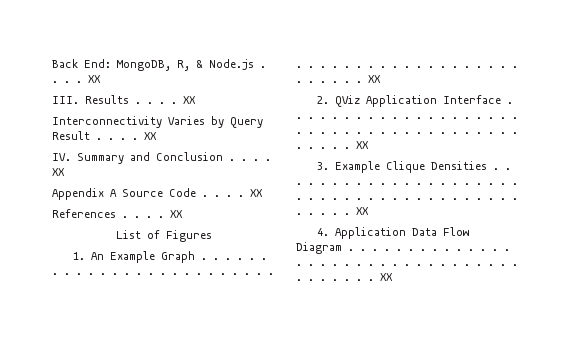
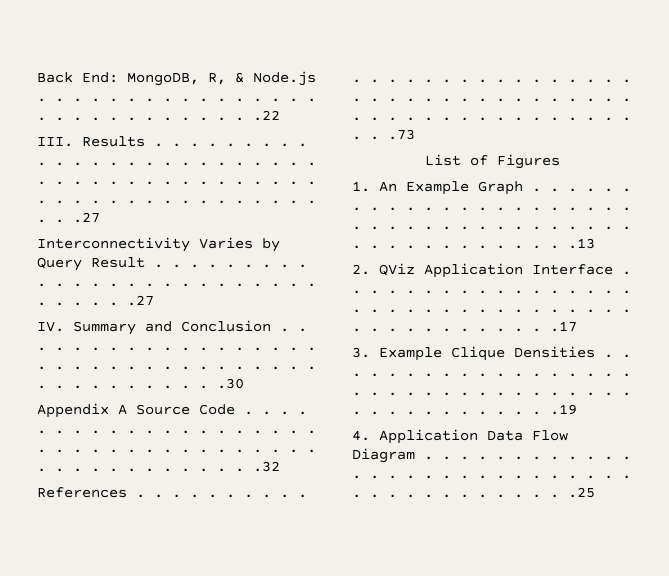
- Back End: MongoDB, R, & Node.js . . . . XX
+ Back End: MongoDB, R, & Node.js . . . . . . . . . . . . . . . . . . . . . . . . . . . . .22
- III. Results . . . . XX
+ III. Results . . . . . . . . . . . . . . . . . . . . . . . . . . . . . . . . . . . . . . . . . . . . . . . . . . . . . . . . . . . .27
- Interconnectivity Varies by Query Result . . . . XX
+ Interconnectivity Varies by Query Result . . . . . . . . . . . . . . . . . . . . . . . . . . . . . . .27
- IV. Summary and Conclusion . . . . XX
+ IV. Summary and Conclusion . . . . . . . . . . . . . . . . . . . . . . . . . . . . . . . . . . . . . . . . . . . . .30
- Appendix A Source Code . . . . XX
+ Appendix A Source Code . . . . . . . . . . . . . . . . . . . . . . . . . . . . . . . . . . . . . . . . . . . . . . . . .32
- References . . . . XX
+ References . . . . . . . . . . . . . . . . . . . . . . . . . . . . . . . . . . . . . . . . . . . . . . . . . . . . . . . . . . . . .73
- 1. An Example Graph . . . . . . . . . . . . . . . . . . . . . . . . . . . . . . . . . . . . . . . . . . . . . . . . . . XX
+ 1. An Example Graph . . . . . . . . . . . . . . . . . . . . . . . . . . . . . . . . . . . . . . . . . . . . . . . . . . .13
- 2. QViz Application Interface . . . . . . . . . . . . . . . . . . . . . . . . . . . . . . . . . . . . . . . . . . . . XX
+ 2. QViz Application Interface . . . . . . . . . . . . . . . . . . . . . . . . . . . . . . . . . . . . . . . . . . . . .17
- 3. Example Clique Densities . . . . . . . . . . . . . . . . . . . . . . . . . . . . . . . . . . . . . . . . . . . . . XX
+ 3. Example Clique Densities . . . . . . . . . . . . . . . . . . . . . . . . . . . . . . . . . . . . . . . . . . . . . .19
- 4. Application Data Flow Diagram . . . . . . . . . . . . . . . . . . . . . . . . . . . . . . . . . . . . . . . . XX
+ 4. Application Data Flow Diagram . . . . . . . . . . . . . . . . . . . . . . . . . . . . . . . . . . . . . . . . .25

